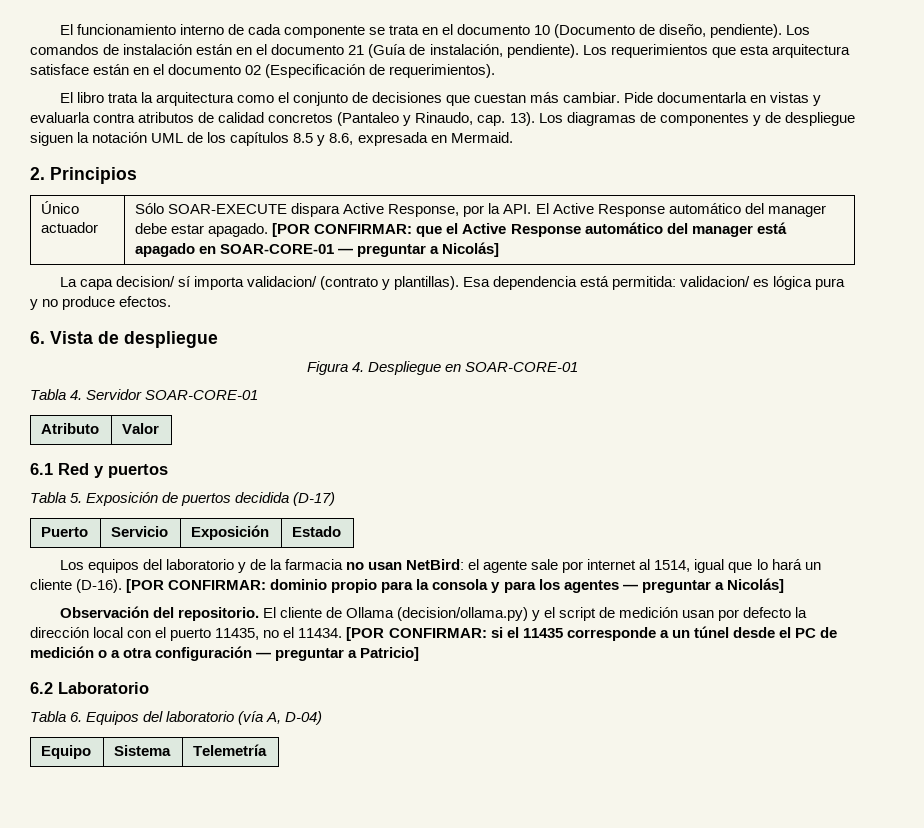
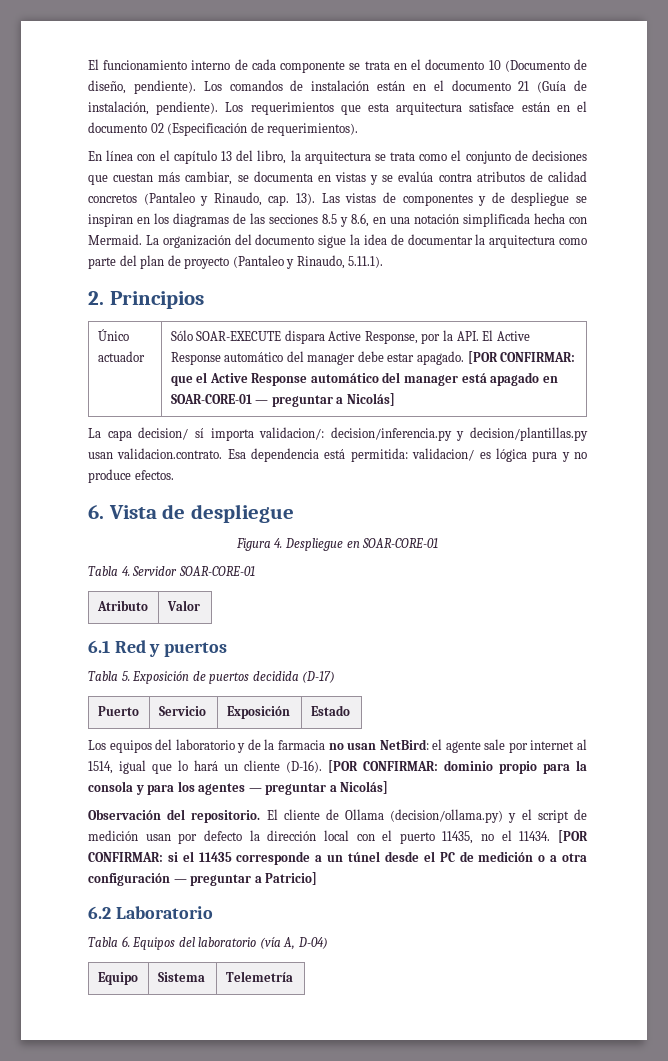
- El libro trata la arquitectura como el conjunto de decisiones que cuestan más cambiar. Pide documentarla en vistas y evaluarla contra atributos de calidad concretos (Pantaleo y Rinaudo, cap.
+ En línea con el capítulo 13 del libro, la arquitectura se trata como el conjunto de decisiones que cuestan más cambiar, se documenta en vistas y se evalúa contra atributos de calidad concretos (Pantaleo y Rinaudo, cap.
- Los diagramas de componentes y de despliegue siguen la notación UML de los capítulos 8.5 y 8.6, expresada en Mermaid.
+ Las vistas de componentes y de despliegue se inspiran en los diagramas de las secciones 8.5 y 8.6, en una notación simplificada hecha con Mermaid. La organización del documento sigue la idea de documentar la arquitectura como parte del plan de proyecto (Pantaleo y Rinaudo, 5.11.1).
- La capa decision/ sí importa validacion/ (contrato y plantillas). Esa dependencia está permitida: validacion/ es lógica pura y no produce efectos.
+ La capa decision/ sí importa validacion/: decision/inferencia.py y decision/plantillas.py usan validacion.contrato. Esa dependencia está permitida: validacion/ es lógica pura y no produce efectos.

